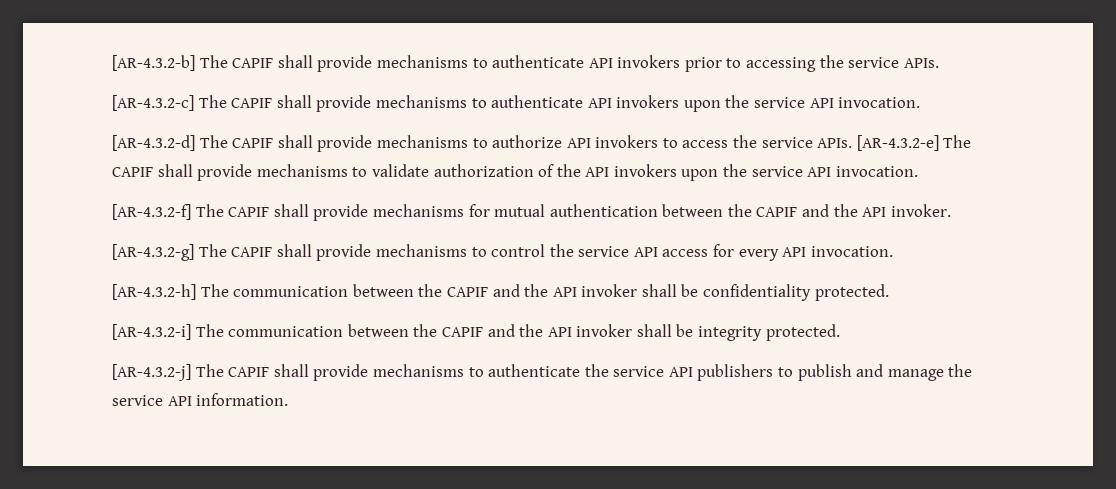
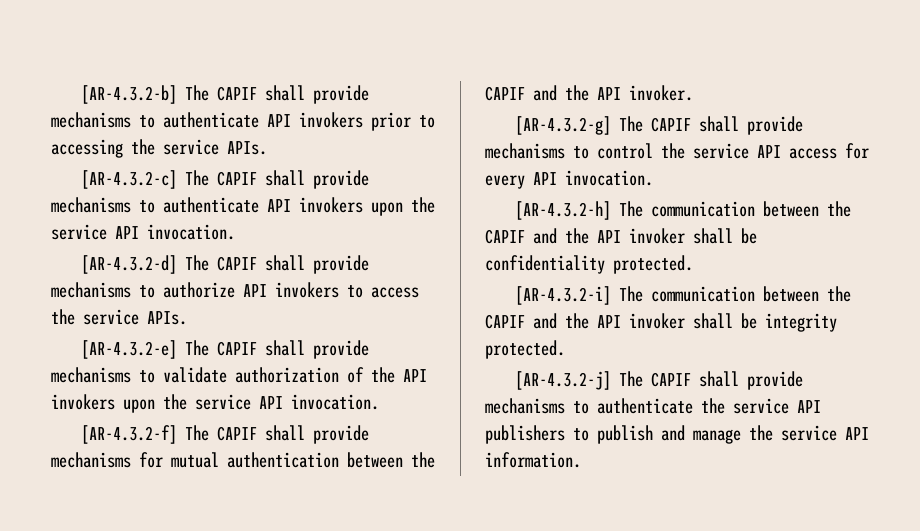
- [AR-4.3.2-d] The CAPIF shall provide mechanisms to authorize API invokers to access the service APIs. [AR-4.3.2-e] The CAPIF shall provide mechanisms to validate authorization of the API invokers upon the service API invocation.
+ [AR-4.3.2-d] The CAPIF shall provide mechanisms to authorize API invokers to access the service APIs.
+ [AR-4.3.2-e] The CAPIF shall provide mechanisms to validate authorization of the API invokers upon the service API invocation.

